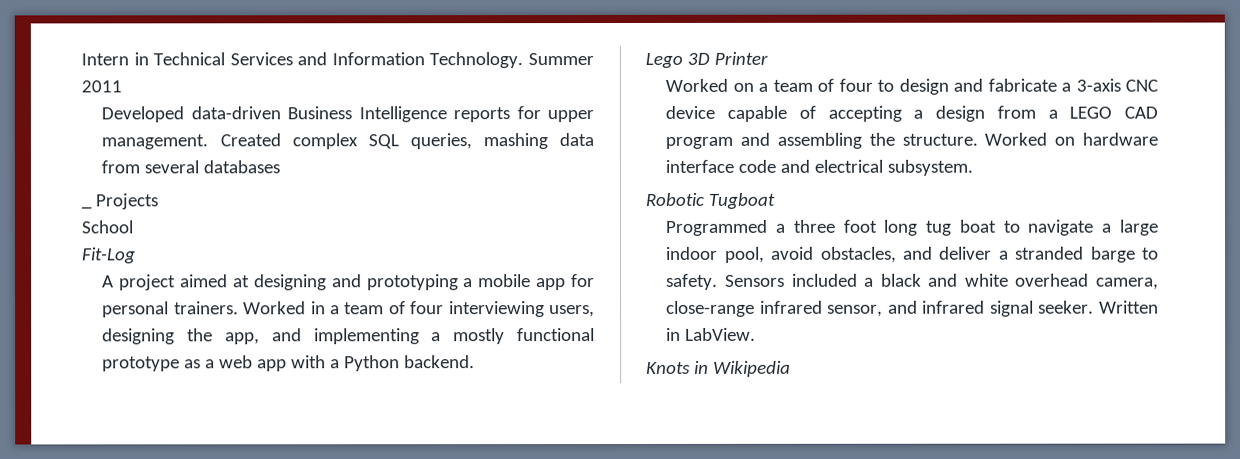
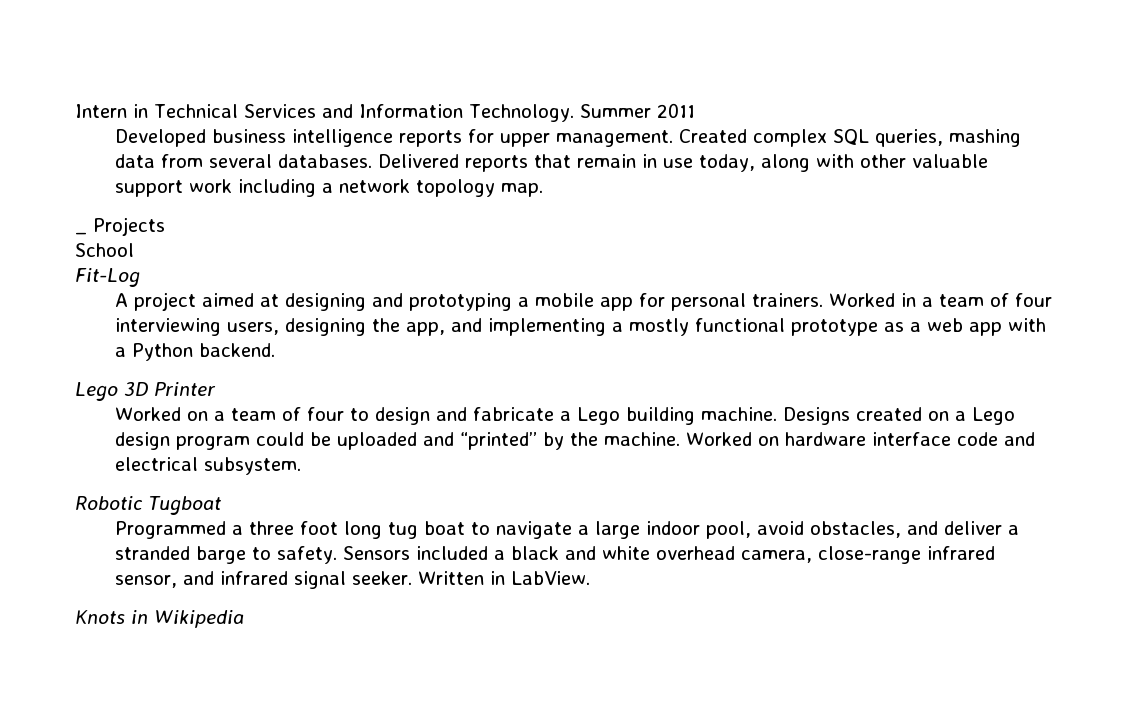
- Developed data-driven Business Intelligence reports for upper management.
+ Developed business intelligence reports for upper management.
- Created complex SQL queries, mashing data from several databases
+ Created complex SQL queries, mashing data from several databases. Delivered reports that remain in use today, along with other valuable support work including a network topology map.
- Worked on a team of four to design and fabricate a 3-axis CNC device capable of accepting a design from a LEGO CAD program and assembling the structure.
+ Worked on a team of four to design and fabricate a Lego building machine. Designs created on a Lego design program could be uploaded and “printed” by the machine.

